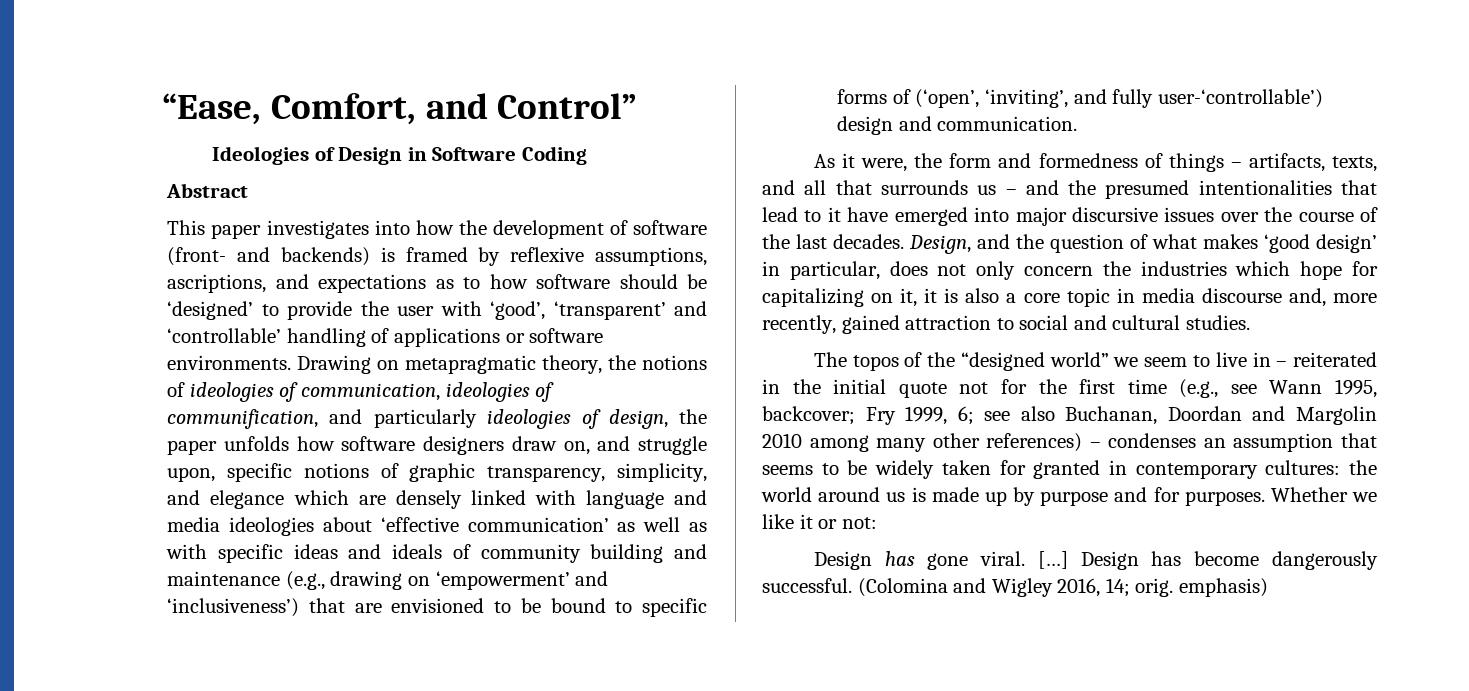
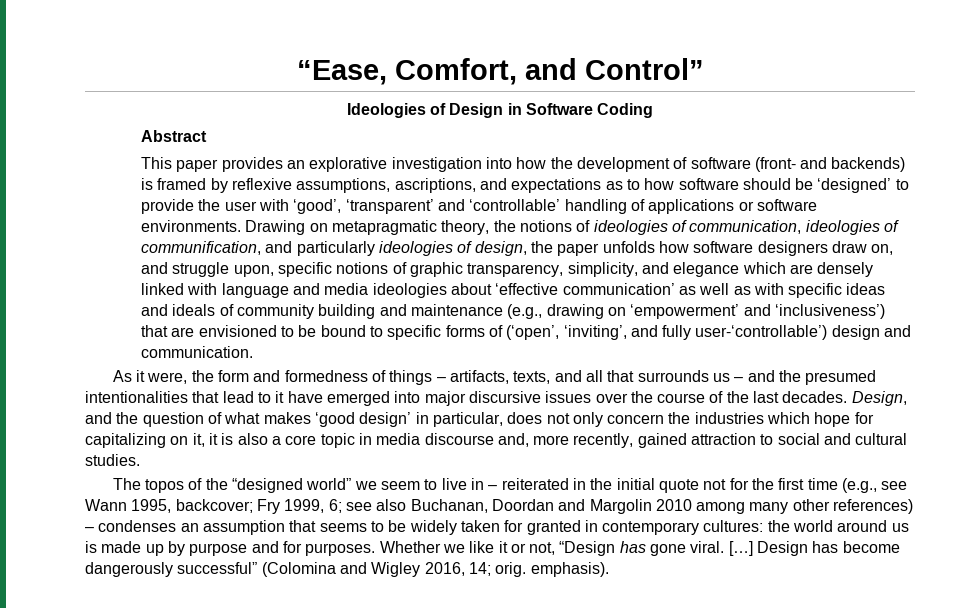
- This paper investigates into how the development of software (front- and backends) is framed by reflexive assumptions, ascriptions, and expectations as to how software should be ‘designed’ to provide the user with ‘good’, ‘transparent’ and ‘controllable’ handling of applications or software environments.
+ This paper provides an explorative investigation into how the development of software (front- and backends) is framed by reflexive assumptions, ascriptions, and expectations as to how software should be ‘designed’ to provide the user with ‘good’, ‘transparent’ and ‘controllable’ handling of applications or software environments.
- Whether we like it or not:
- Design has gone viral.
+ Whether we like it or not, “Design has gone viral.
- Design has become dangerously successful. (Colomina and Wigley 2016, 14; orig. emphasis)
+ Design has become dangerously successful” (Colomina and Wigley 2016, 14; orig. emphasis).

